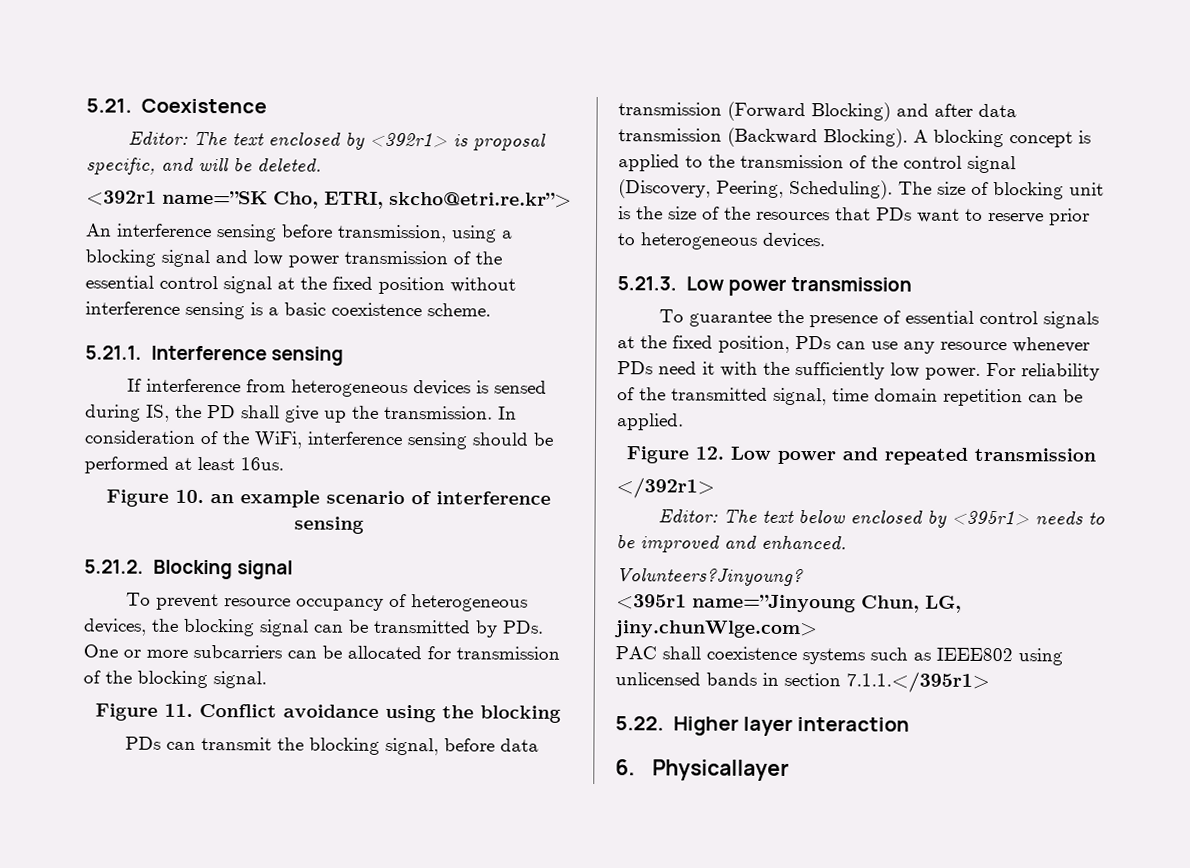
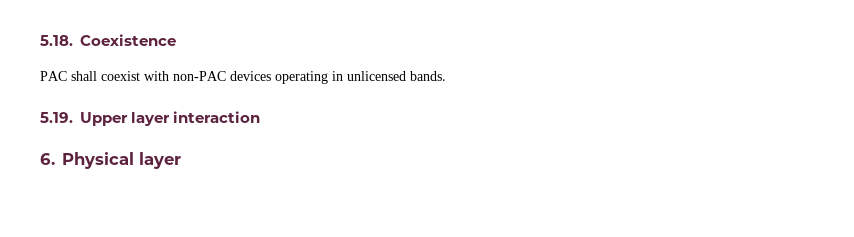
- 5.21. Coexistence
+ 5.18. Coexistence
- Editor: The text enclosed by <392r1> is proposal specific, and will be deleted.
- <392r1 name=”SK Cho, ETRI, skcho@etri.re.kr”>
- An interference sensing before transmission, using a blocking signal and low power transmission of the essential control signal at the fixed position without interference sensing is a basic coexistence scheme.
- 5.21.1. Interference sensing
- If interference from heterogeneous devices is sensed during IS, the PD shall give up the transmission. In consideration of the WiFi, interference sensing should be performed at least 16us.
- Figure 10. an example scenario of interference sensing
- 5.21.2. Blocking signal
- To prevent resource occupancy of heterogeneous devices, the blocking signal can be transmitted by PDs. One or more subcarriers can be allocated for transmission of the blocking signal.
- Figure 11. Conflict avoidance using the blocking
- PDs can transmit the blocking signal, before data transmission (Forward Blocking) and after data transmission (Backward Blocking). A blocking concept is applied to the transmission of the control signal (Discovery, Peering, Scheduling). The size of blocking unit is the size of the resources that PDs want to reserve prior to heterogeneous devices.
- 5.21.3. Low power transmission
- To guarantee the presence of essential control signals at the fixed position, PDs can use any resource whenever PDs need it with the sufficiently low power. For reliability of the transmitted signal, time domain repetition can be applied.
- Figure 12. Low power and repeated transmission
- </392r1>
- Editor: The text below enclosed by <395r1> needs to be improved and enhanced.
- Volunteers?Jinyoung?
- <395r1 name=”Jinyoung Chun, LG, jiny.chunWlge.com>
- PAC shall coexistence systems such as IEEE802 using unlicensed bands in section 7.1.1.</395r1>
- 5.22. Higher layer interaction
+ PAC shall coexist with non-PAC devices operating in unlicensed bands.
+ 5.19. Upper layer interaction
- 6. Physicallayer
+ 6. Physical layer

